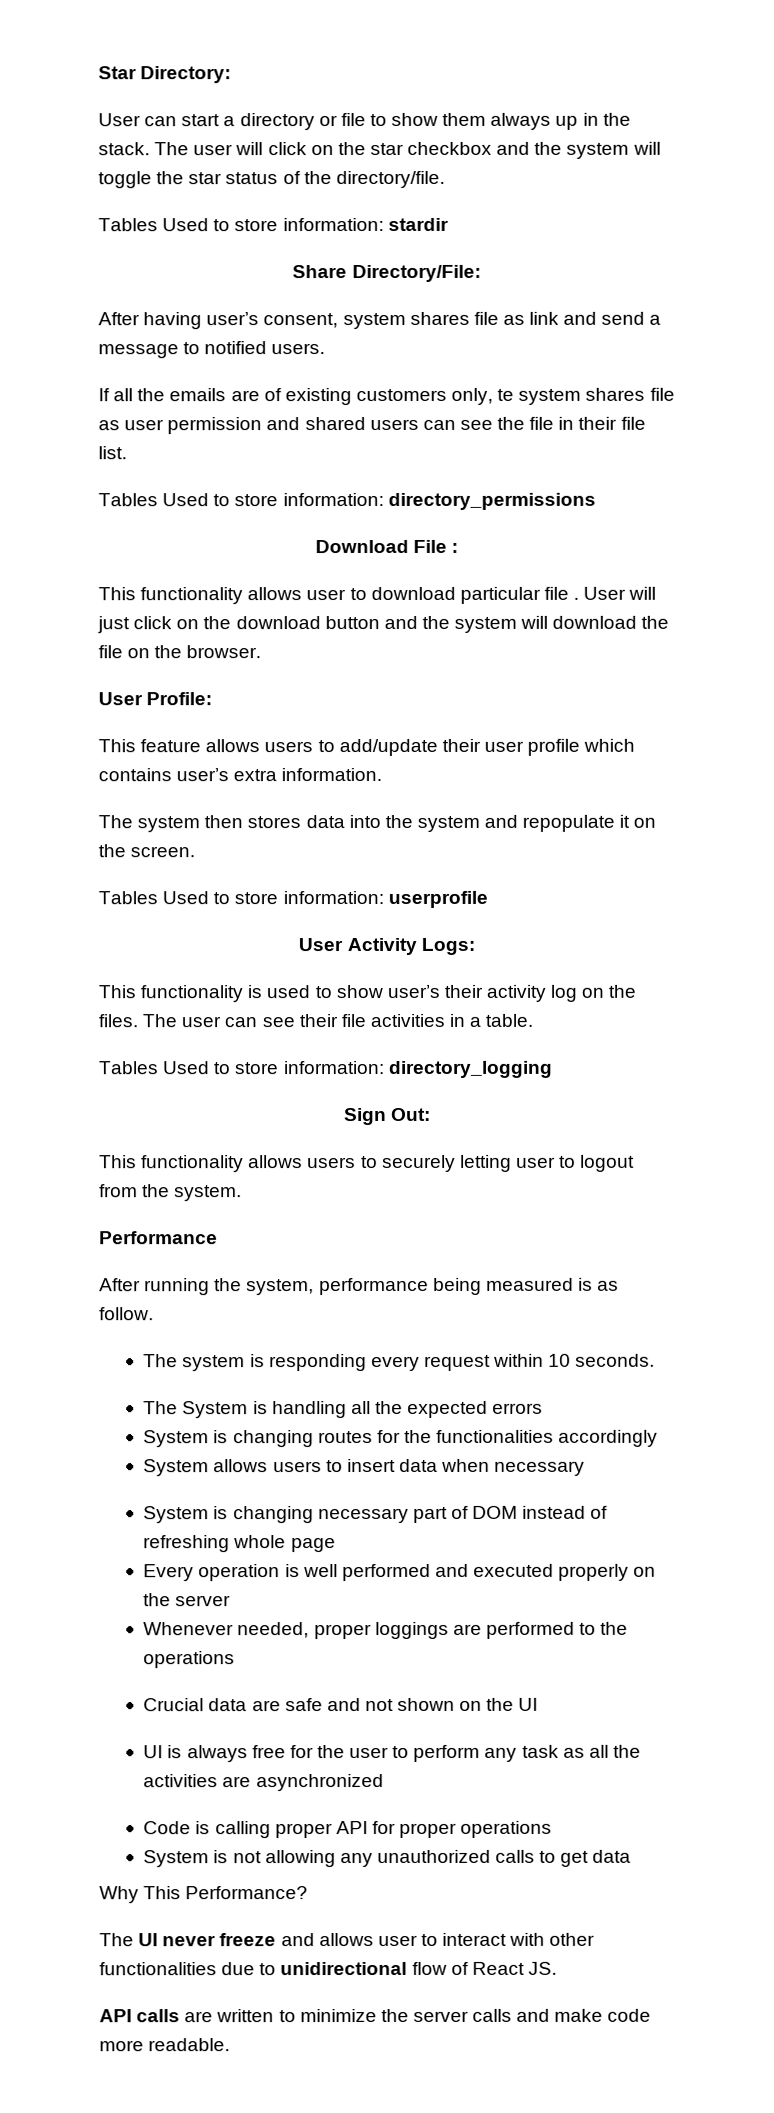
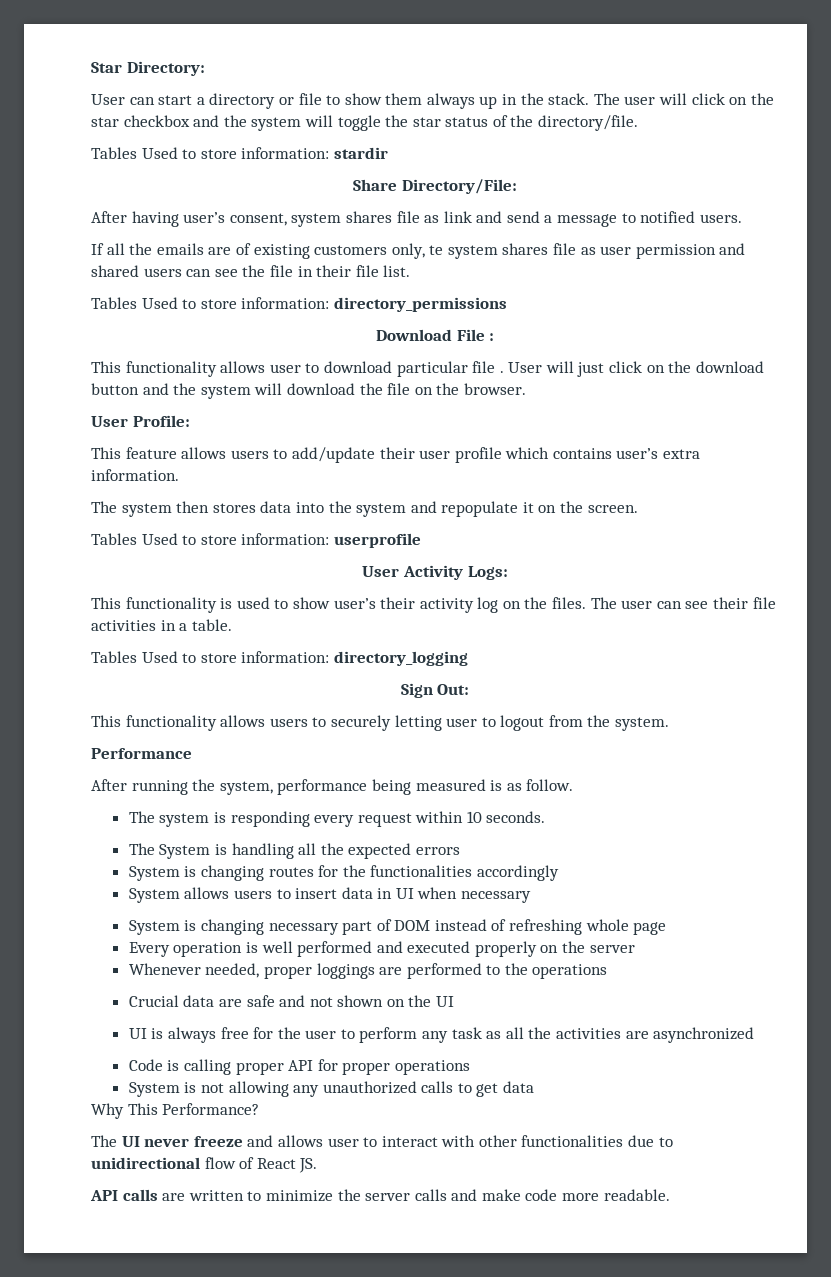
- System allows users to insert data when necessary
+ System allows users to insert data in UI when necessary

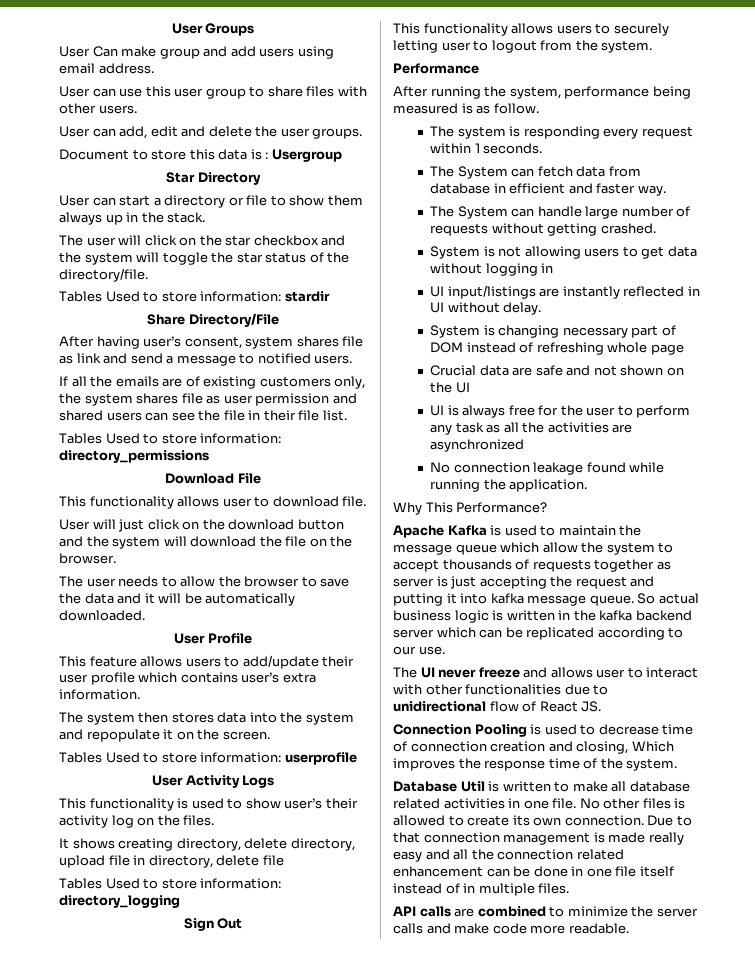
- Star Directory:
+ User Groups
+ User Can make group and add users using email address.
+ User can use this user group to share files with other users.
+ User can add, edit and delete the user groups.
+ Document to store this data is : Usergroup
+ Star Directory
- User can start a directory or file to show them always up in the stack. The user will click on the star checkbox and the system will toggle the star status of the directory/file.
+ User can start a directory or file to show them always up in the stack.
+ The user will click on the star checkbox and the system will toggle the star status of the directory/file.
- Share Directory/File:
+ Share Directory/File
- If all the emails are of existing customers only, te system shares file as user permission and shared users can see the file in their file list.
+ If all the emails are of existing customers only, the system shares file as user permission and shared users can see the file in their file list.
- Download File :
+ Download File
- This functionality allows user to download particular file . User will just click on the download button and the system will download the file on the browser.
+ This functionality allows user to download file.
+ User will just click on the download button and the system will download the file on the browser.
- User Profile:
+ The user needs to allow the browser to save the data and it will be automatically downloaded.
+ User Profile
- User Activity Logs:
+ User Activity Logs
- This functionality is used to show user’s their activity log on the files. The user can see their file activities in a table.
+ This functionality is used to show user’s their activity log on the files.
+ It shows creating directory, delete directory, upload file in directory, delete file
- Sign Out:
+ Sign Out
- The system is responding every request within 10 seconds.
+ The system is responding every request within 1 seconds.
- The System is handling all the expected errors
- System is changing routes for the functionalities accordingly
- System allows users to insert data in UI when necessary
+ The System can fetch data from database in efficient and faster way.
+ The System can handle large number of requests without getting crashed.
+ System is not allowing users to get data without logging in
+ UI input/listings are instantly reflected in UI without delay.
- Every operation is well performed and executed properly on the server
- Whenever needed, proper loggings are performed to the operations
- Code is calling proper API for proper operations
- System is not allowing any unauthorized calls to get data
+ No connection leakage found while running the application.
  Why This Performance?
+ Apache Kafka is used to maintain the message queue which allow the system to accept thousands of requests together as server is just accepting the request and putting it into kafka message queue. So actual business logic is written in the kafka backend server which can be replicated according to our use.
+ Connection Pooling is used to decrease time of connection creation and closing, Which improves the response time of the system.
+ Database Util is written to make all database related activities in one file. No other files is allowed to create its own connection. Due to that connection management is made really easy and all the connection related enhancement can be done in one file itself instead of in multiple files.
- API calls are written to minimize the server calls and make code more readable.
+ API calls are combined to minimize the server calls and make code more readable.

